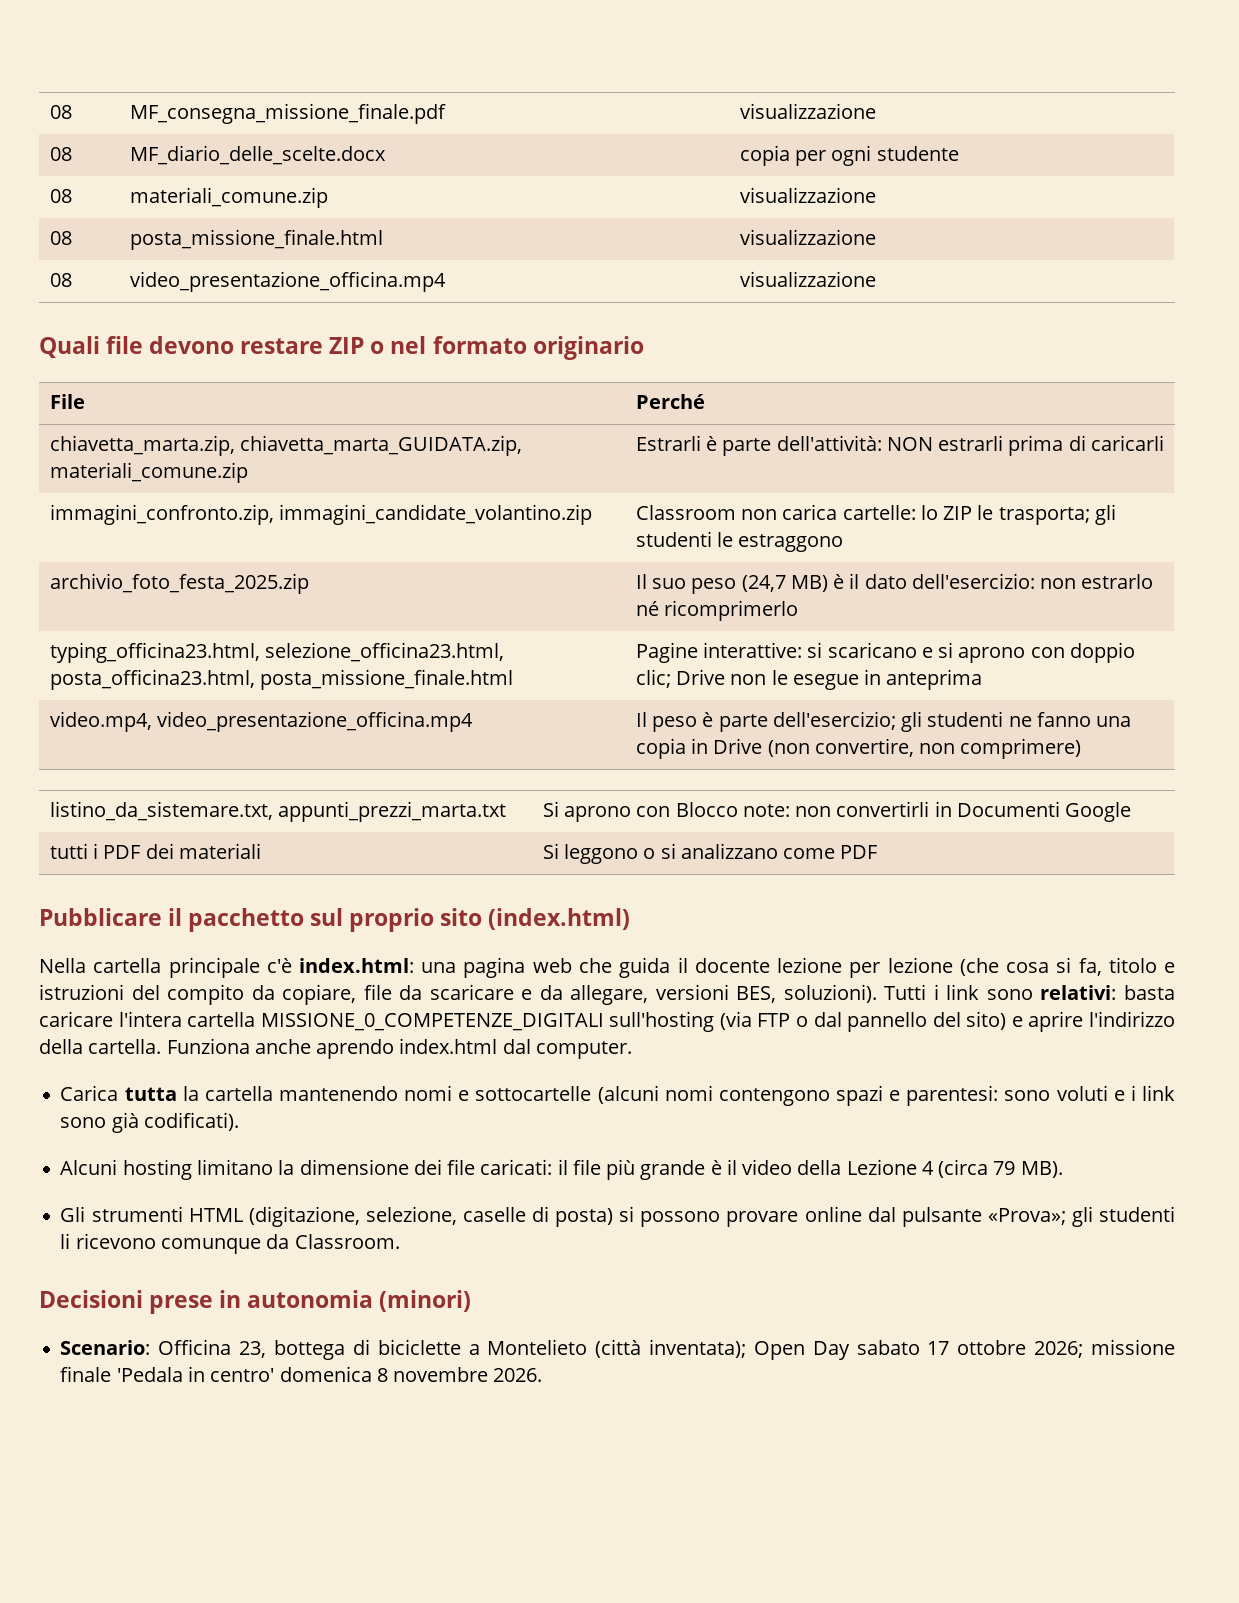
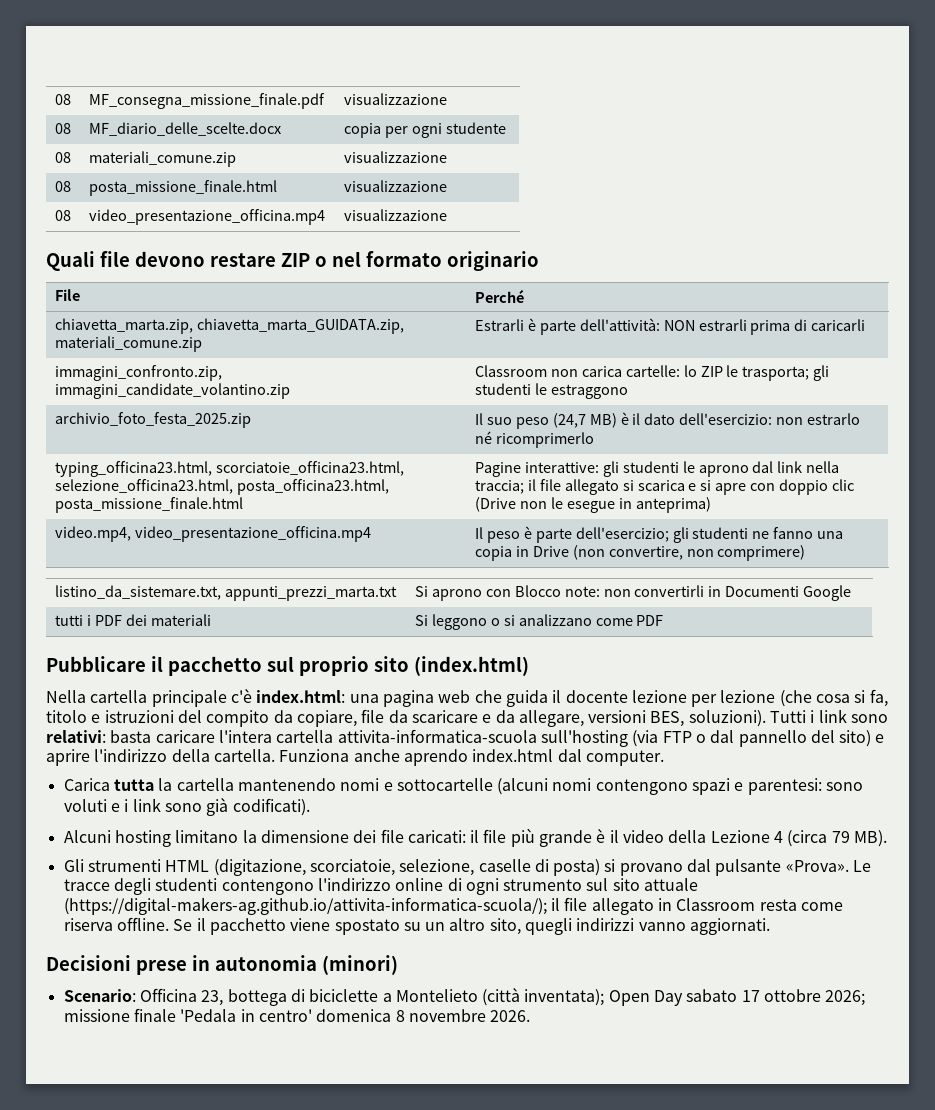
- typing_officina23.html, selezione_officina23.html, posta_officina23.html, posta_missione_finale.html | Pagine interattive: si scaricano e si aprono con doppio clic; Drive non le esegue in anteprima
+ typing_officina23.html, scorciatoie_officina23.html, selezione_officina23.html, posta_officina23.html, posta_missione_finale.html | Pagine interattive: gli studenti le aprono dal link nella traccia; il file allegato si scarica e si apre con doppio clic (Drive non le esegue in anteprima)
- Tutti i link sono relativi: basta caricare l'intera cartella MISSIONE_0_COMPETENZE_DIGITALI sull'hosting (via FTP o dal pannello del sito) e aprire l'indirizzo della cartella.
+ Tutti i link sono relativi: basta caricare l'intera cartella attivita-informatica-scuola sull'hosting (via FTP o dal pannello del sito) e aprire l'indirizzo della cartella.
- Gli strumenti HTML (digitazione, selezione, caselle di posta) si possono provare online dal pulsante «Prova»; gli studenti li ricevono comunque da Classroom.
+ Gli strumenti HTML (digitazione, scorciatoie, selezione, caselle di posta) si provano dal pulsante «Prova». Le tracce degli studenti contengono l'indirizzo online di ogni strumento sul sito attuale (https://digital-makers-ag.github.io/attivita-informatica-scuola/); il file allegato in Classroom resta come riserva offline. Se il pacchetto viene spostato su un altro sito, quegli indirizzi vanno aggiornati.

